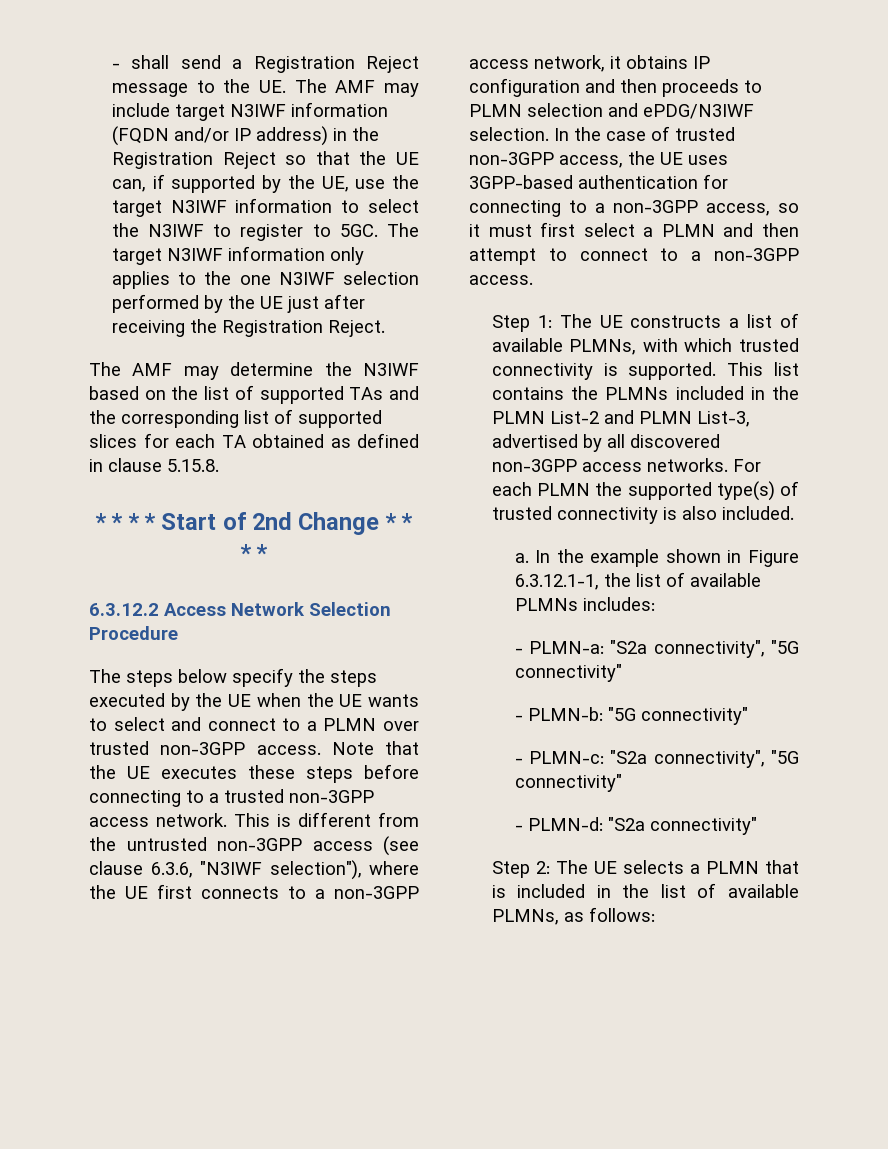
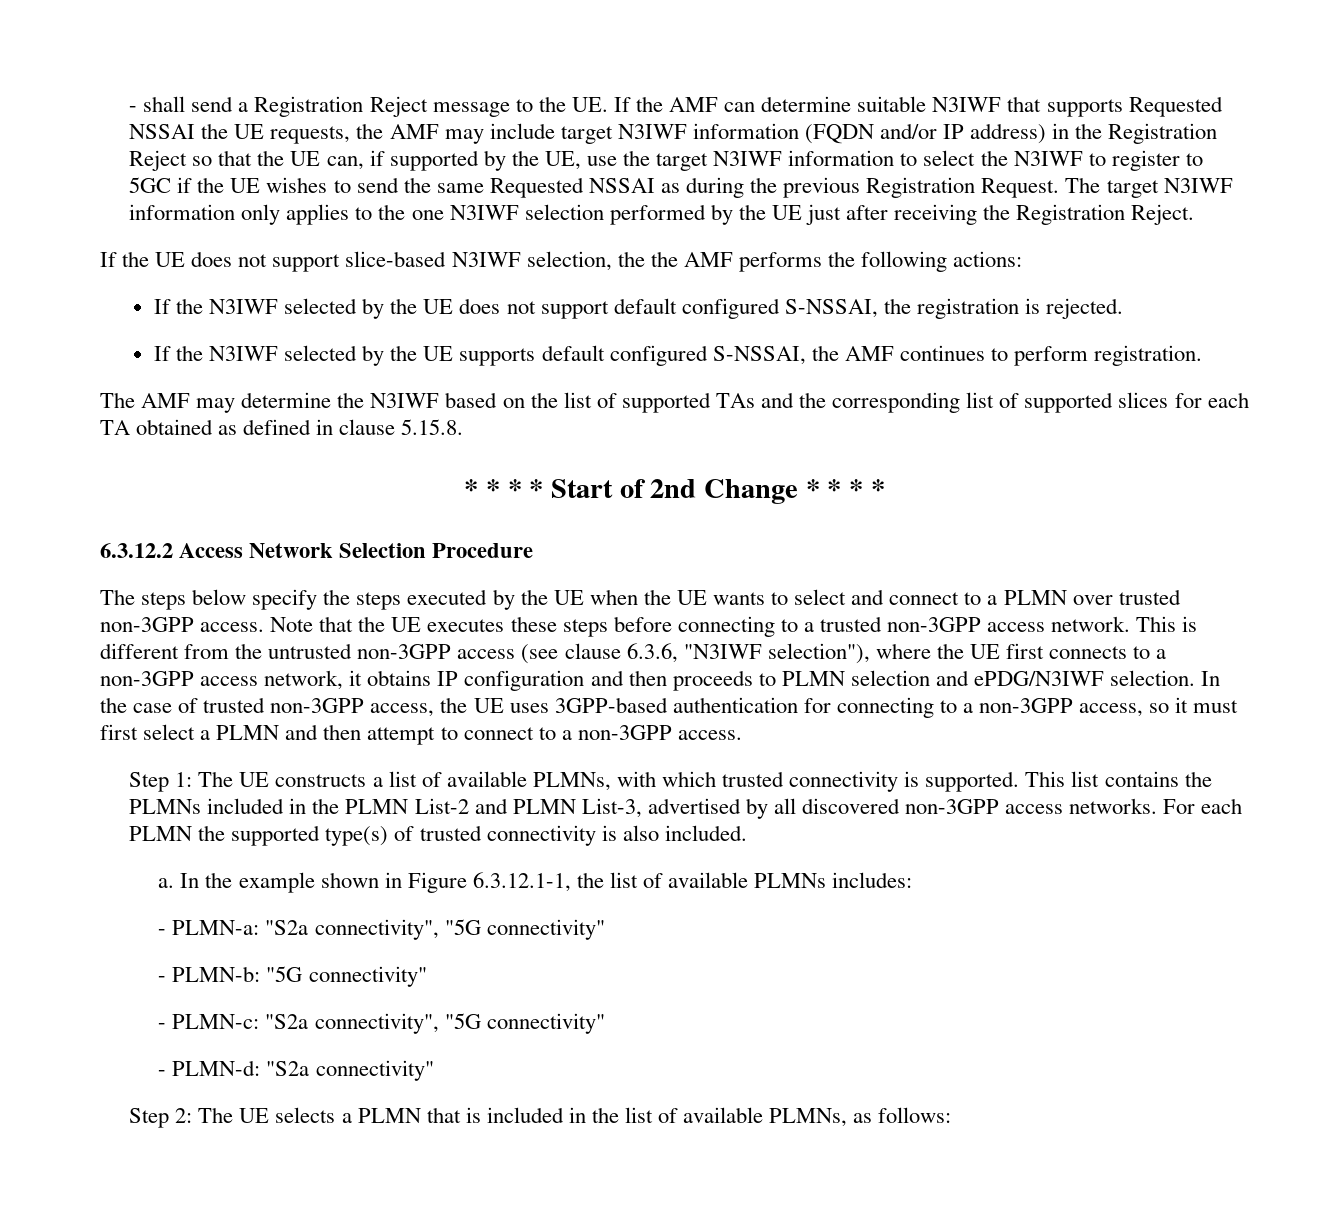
- - shall send a Registration Reject message to the UE. The AMF may include target N3IWF information (FQDN and/or IP address) in the Registration Reject so that the UE can, if supported by the UE, use the target N3IWF information to select the N3IWF to register to 5GC.
+ - shall send a Registration Reject message to the UE. If the AMF can determine suitable N3IWF that supports Requested NSSAI the UE requests, the AMF may include target N3IWF information (FQDN and/or IP address) in the Registration Reject so that the UE can, if supported by the UE, use the target N3IWF information to select the N3IWF to register to 5GC if the UE wishes to send the same Requested NSSAI as during the previous Registration Request.
+ If the UE does not support slice-based N3IWF selection, the the AMF performs the following actions:
+ If the N3IWF selected by the UE does not support default configured S-NSSAI, the registration is rejected.
+ If the N3IWF selected by the UE supports default configured S-NSSAI, the AMF continues to perform registration.

